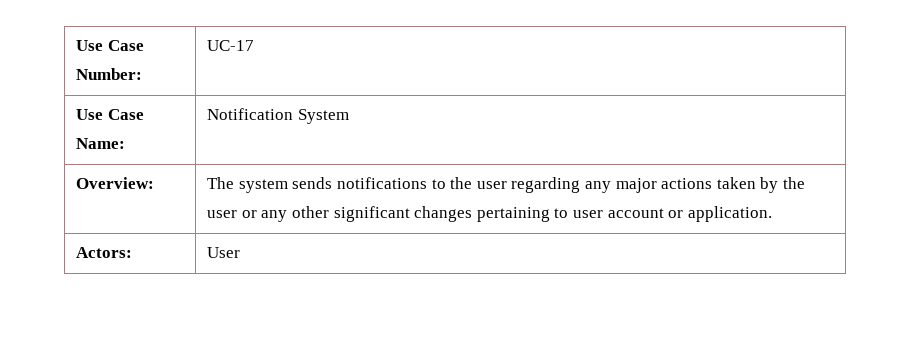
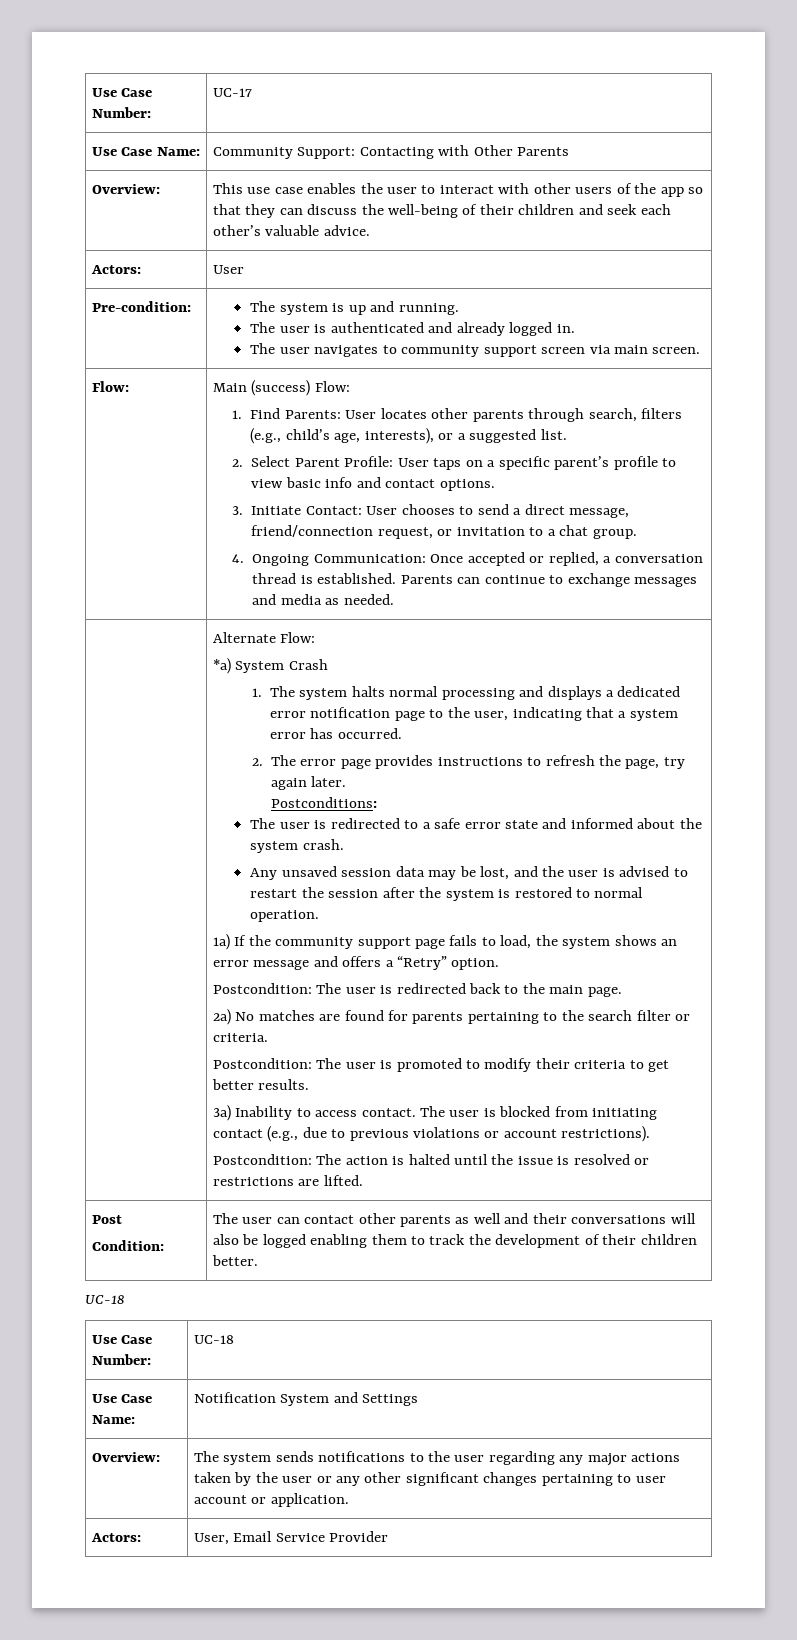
+ Use Case Name: | Community Support: Contacting with Other Parents
+ Overview: | This use case enables the user to interact with other users of the app so that they can discuss the well-being of their children and seek each other’s valuable advice.
+ Actors: | User
+ Pre-condition: | The system is up and running.
+ The user is authenticated and already logged in.
+ The user navigates to community support screen via main screen.
+ Flow: | Main (success) Flow:
+ 1. Find Parents: User locates other parents through search, filters (e.g., child’s age, interests), or a suggested list.
+ 2. Select Parent Profile: User taps on a specific parent’s profile to view basic info and contact options.
+ 3. Initiate Contact: User chooses to send a direct message, friend/connection request, or invitation to a chat group.
+ 4. Ongoing Communication: Once accepted or replied, a conversation thread is established. Parents can continue to exchange messages and media as needed.
+ | Alternate Flow:
+ *a) System Crash
+ 1. The system halts normal processing and displays a dedicated error notification page to the user, indicating that a system error has occurred.
+ 2. The error page provides instructions to refresh the page, try again later.
+ Postconditions:
+ The user is redirected to a safe error state and informed about the system crash.
+ Any unsaved session data may be lost, and the user is advised to restart the session after the system is restored to normal operation.
+ 1a) If the community support page fails to load, the system shows an error message and offers a “Retry” option.
+ Postcondition: The user is redirected back to the main page.
+ 2a) No matches are found for parents pertaining to the search filter or criteria.
+ Postcondition: The user is promoted to modify their criteria to get better results.
+ 3a) Inability to access contact. The user is blocked from initiating contact (e.g., due to previous violations or account restrictions).
+ Postcondition: The action is halted until the issue is resolved or restrictions are lifted.
+ Post
+ Condition: | The user can contact other parents as well and their conversations will also be logged enabling them to track the development of their children better.
+ UC-18
+ Use Case Number: | UC-18
- Use Case Name: | Notification System
+ Use Case Name: | Notification System and Settings
- Actors: | User
+ Actors: | User, Email Service Provider

